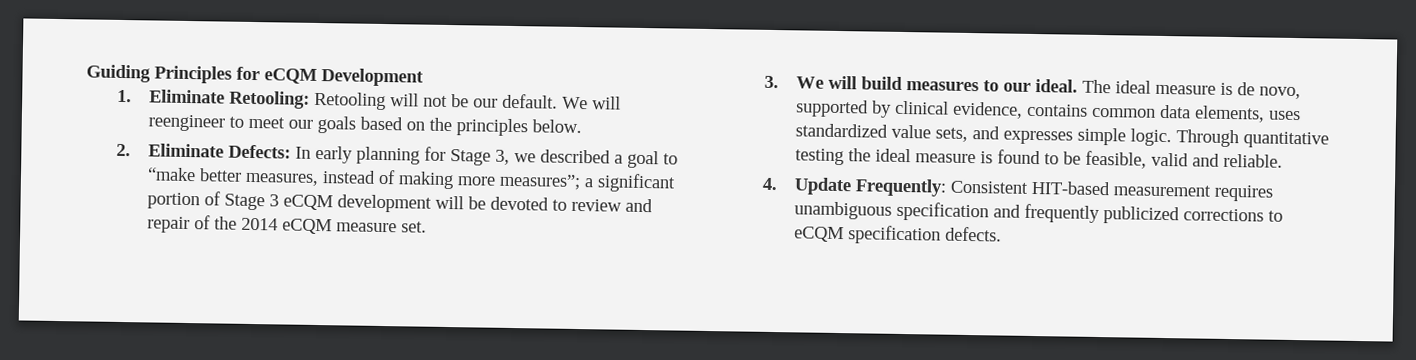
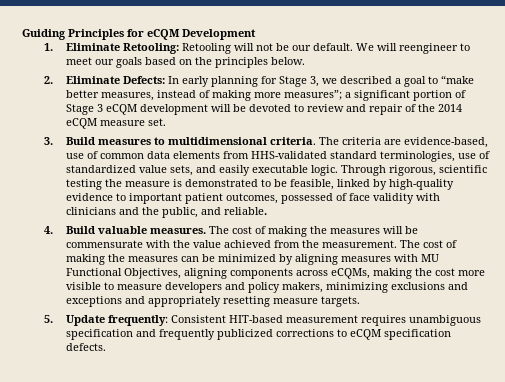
- 3. We will build measures to our ideal. The ideal measure is de novo, supported by clinical evidence, contains common data elements, uses standardized value sets, and expresses simple logic. Through quantitative testing the ideal measure is found to be feasible, valid and reliable.
- 4. Update Frequently: Consistent HIT-based measurement requires unambiguous specification and frequently publicized corrections to eCQM specification defects.
+ 3. Build measures to multidimensional criteria. The criteria are evidence-based, use of common data elements from HHS-validated standard terminologies, use of standardized value sets, and easily executable logic. Through rigorous, scientific testing the measure is demonstrated to be feasible, linked by high-quality evidence to important patient outcomes, possessed of face validity with clinicians and the public, and reliable.
+ 4. Build valuable measures. The cost of making the measures will be commensurate with the value achieved from the measurement. The cost of making the measures can be minimized by aligning measures with MU Functional Objectives, aligning components across eCQMs, making the cost more visible to measure developers and policy makers, minimizing exclusions and exceptions and appropriately resetting measure targets.
+ 5. Update frequently: Consistent HIT-based measurement requires unambiguous specification and frequently publicized corrections to eCQM specification defects.

